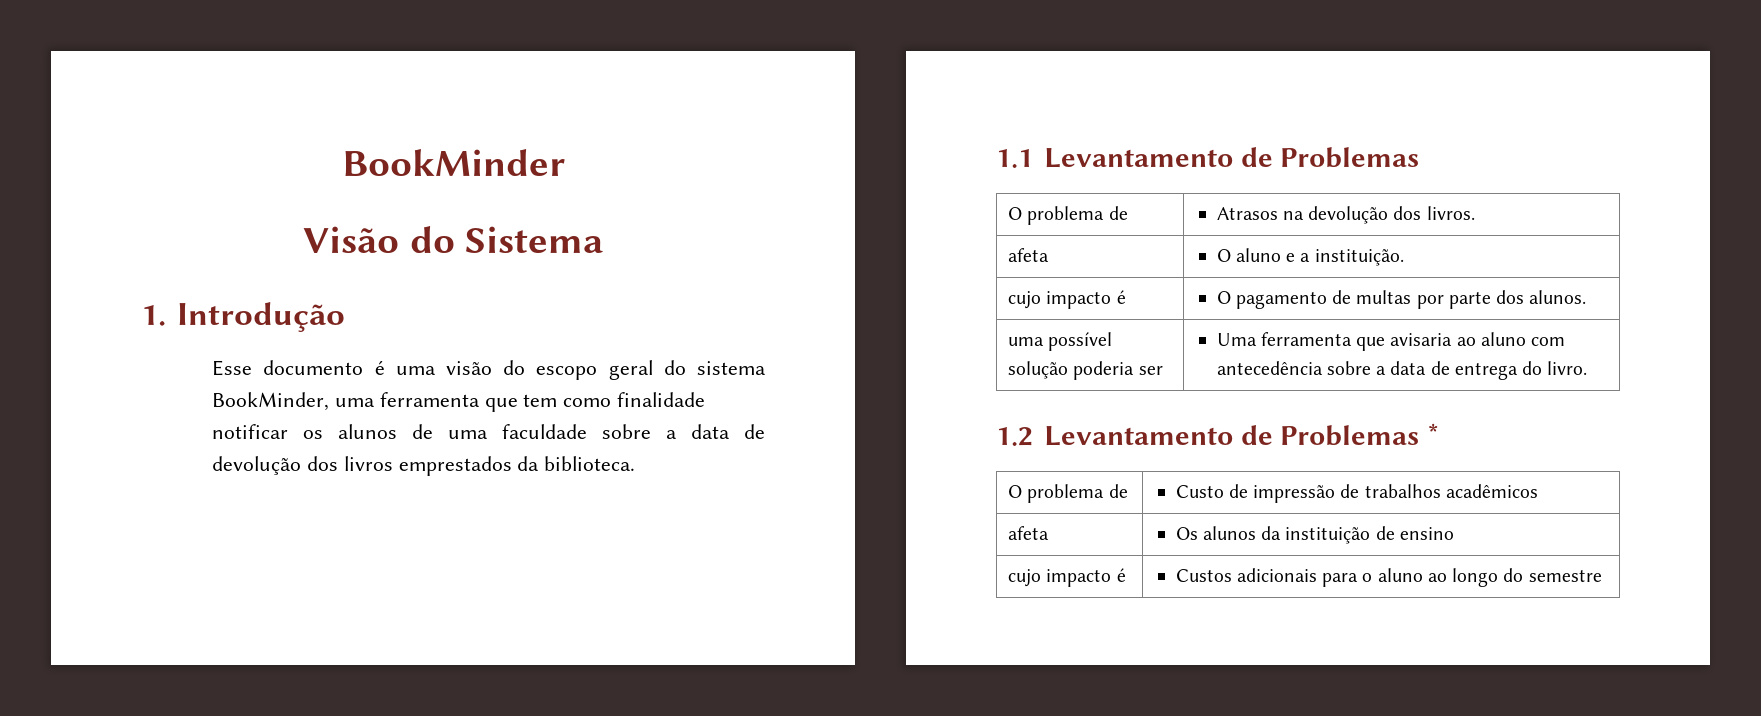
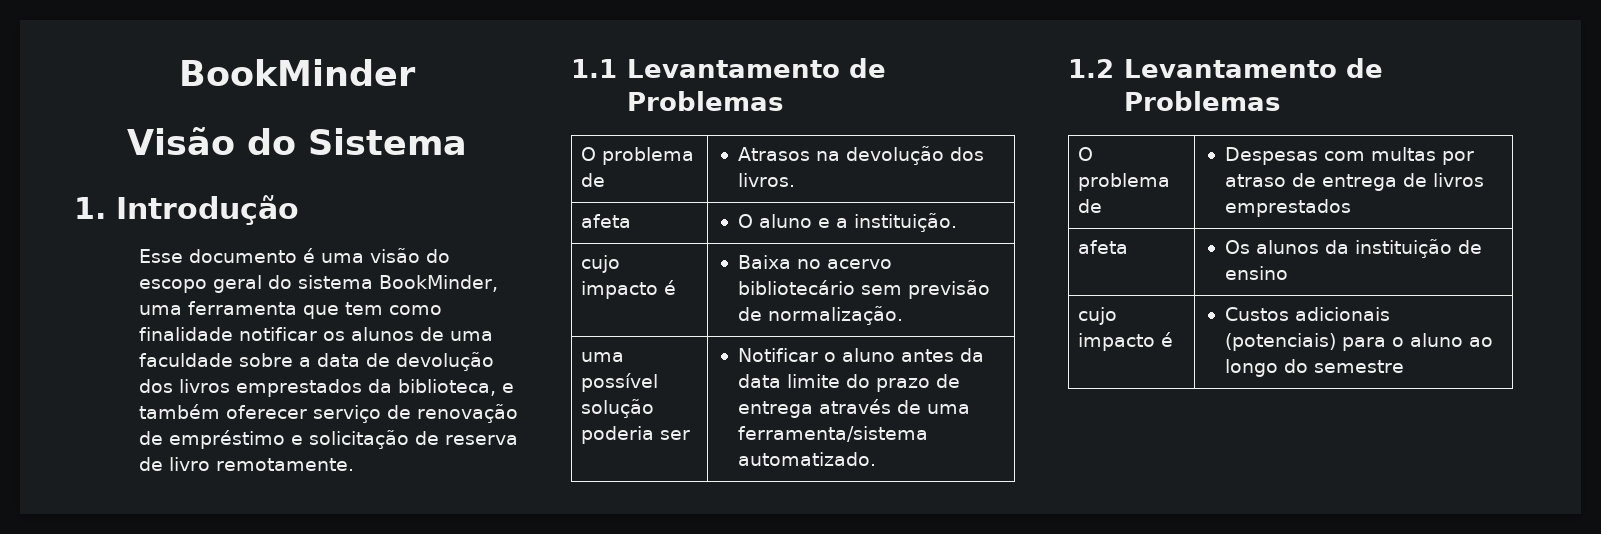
- Esse documento é uma visão do escopo geral do sistema BookMinder, uma ferramenta que tem como finalidade notificar os alunos de uma faculdade sobre a data de devolução dos livros emprestados da biblioteca.
+ Esse documento é uma visão do escopo geral do sistema BookMinder, uma ferramenta que tem como finalidade notificar os alunos de uma faculdade sobre a data de devolução dos livros emprestados da biblioteca, e também oferecer serviço de renovação de empréstimo e solicitação de reserva de livro remotamente.
- cujo impacto é | O pagamento de multas por parte dos alunos.
+ cujo impacto é | Baixa no acervo bibliotecário sem previsão de normalização.
- uma possível solução poderia ser | Uma ferramenta que avisaria ao aluno com antecedência sobre a data de entrega do livro.
+ uma possível solução poderia ser | Notificar o aluno antes da data limite do prazo de entrega através de uma ferramenta/sistema automatizado.
- 1.2 Levantamento de Problemas *
- O problema de | Custo de impressão de trabalhos acadêmicos
+ 1.2 Levantamento de Problemas
+ O problema de | Despesas com multas por atraso de entrega de livros emprestados
- cujo impacto é | Custos adicionais para o aluno ao longo do semestre
+ cujo impacto é | Custos adicionais (potenciais) para o aluno ao longo do semestre

